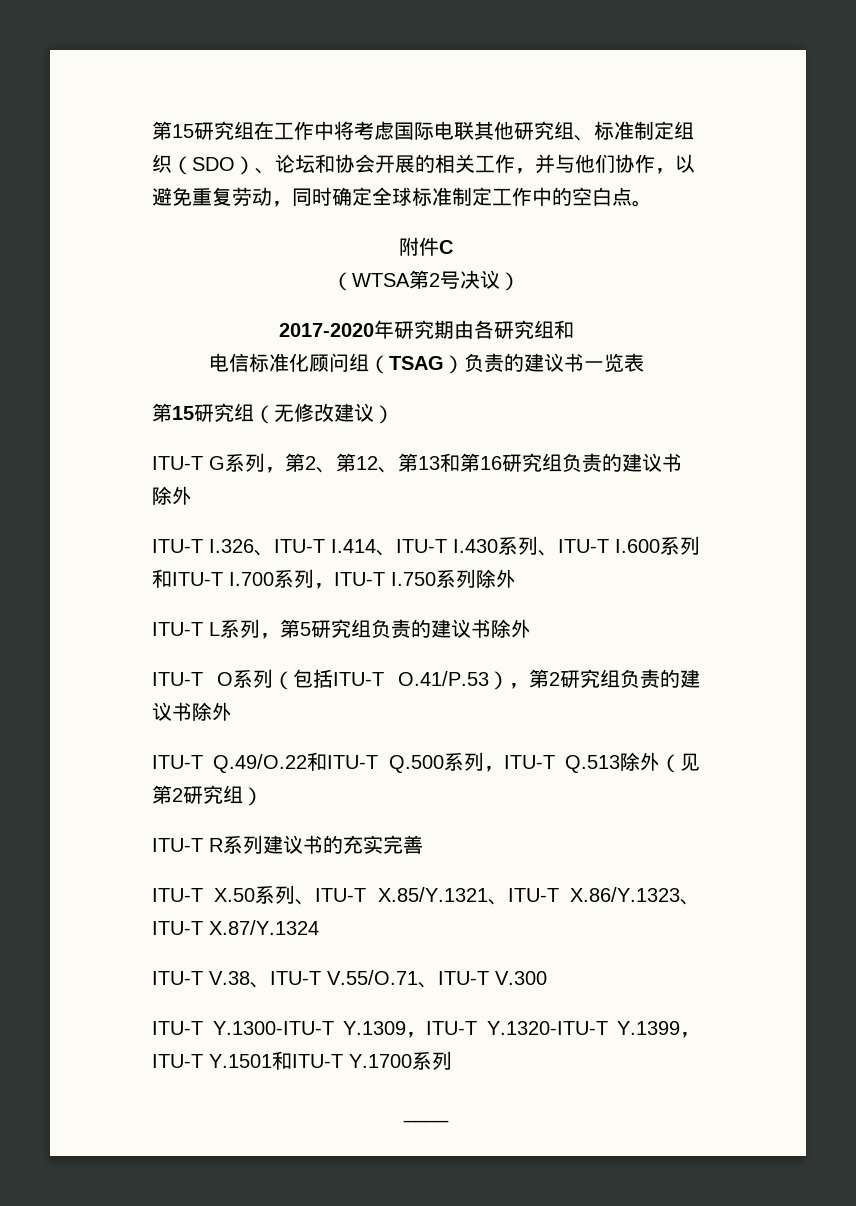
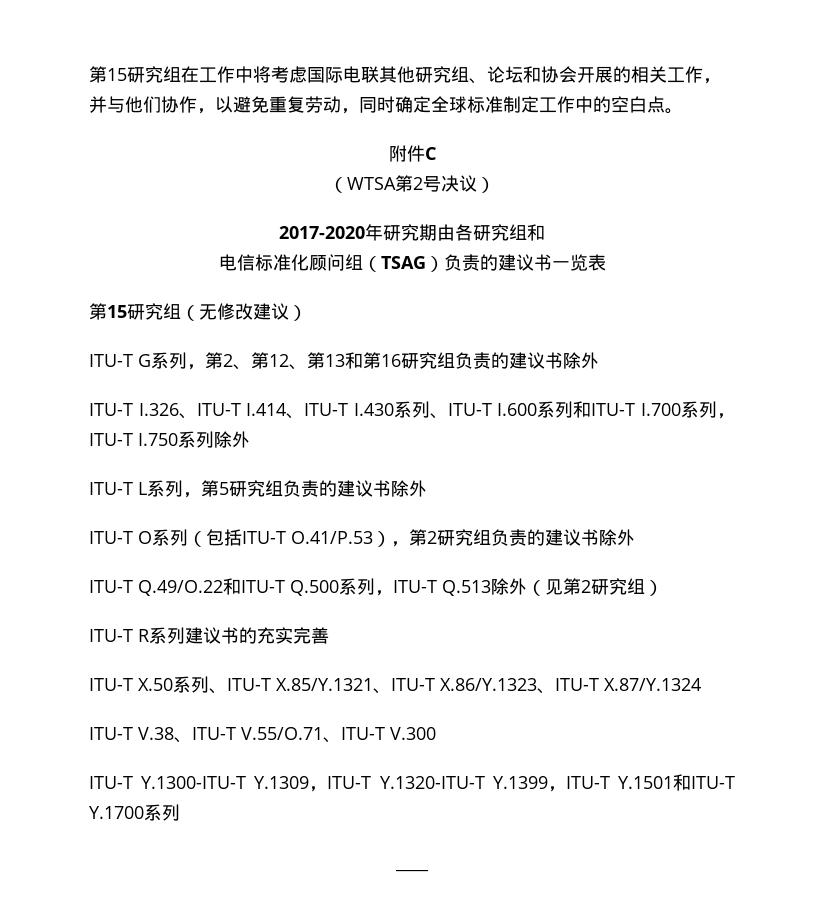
- 第15研究组在工作中将考虑国际电联其他研究组、标准制定组织（SDO）、论坛和协会开展的相关工作，并与他们协作，以避免重复劳动，同时确定全球标准制定工作中的空白点。
+ 第15研究组在工作中将考虑国际电联其他研究组、论坛和协会开展的相关工作，并与他们协作，以避免重复劳动，同时确定全球标准制定工作中的空白点。

